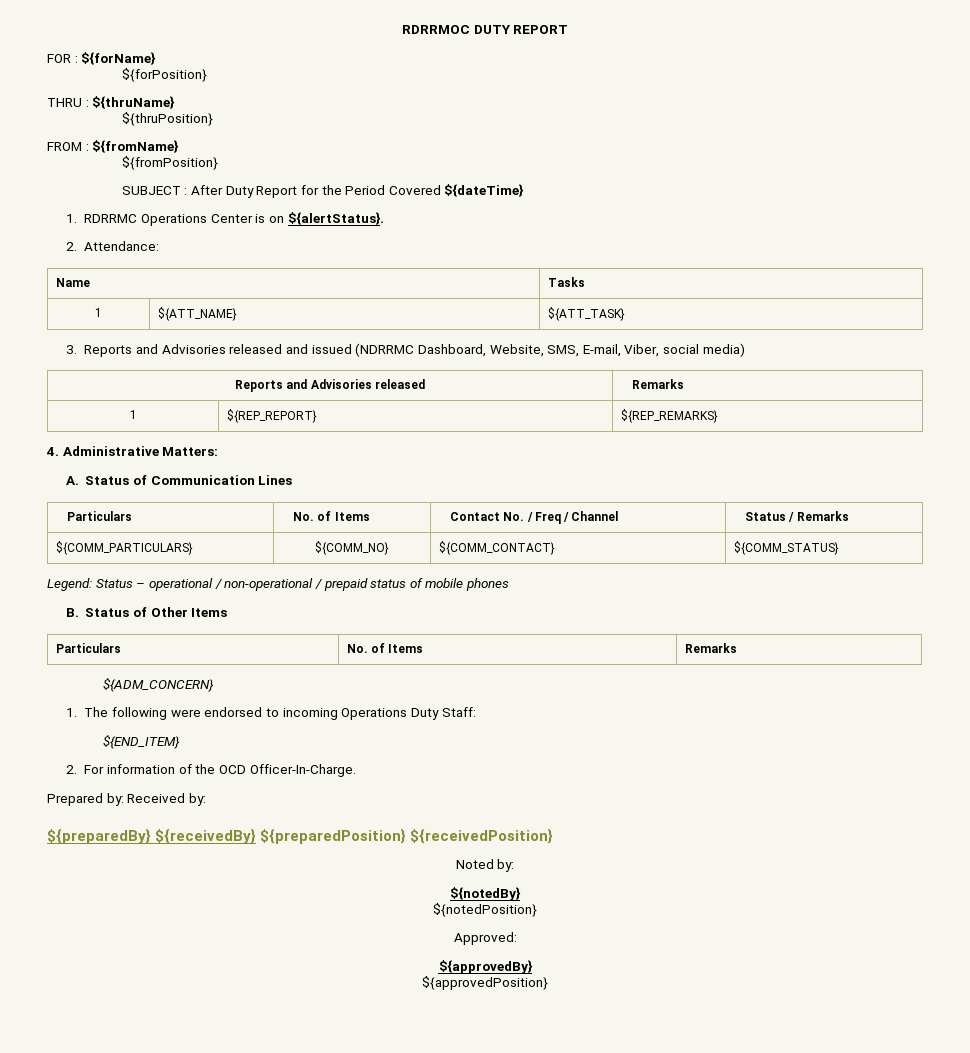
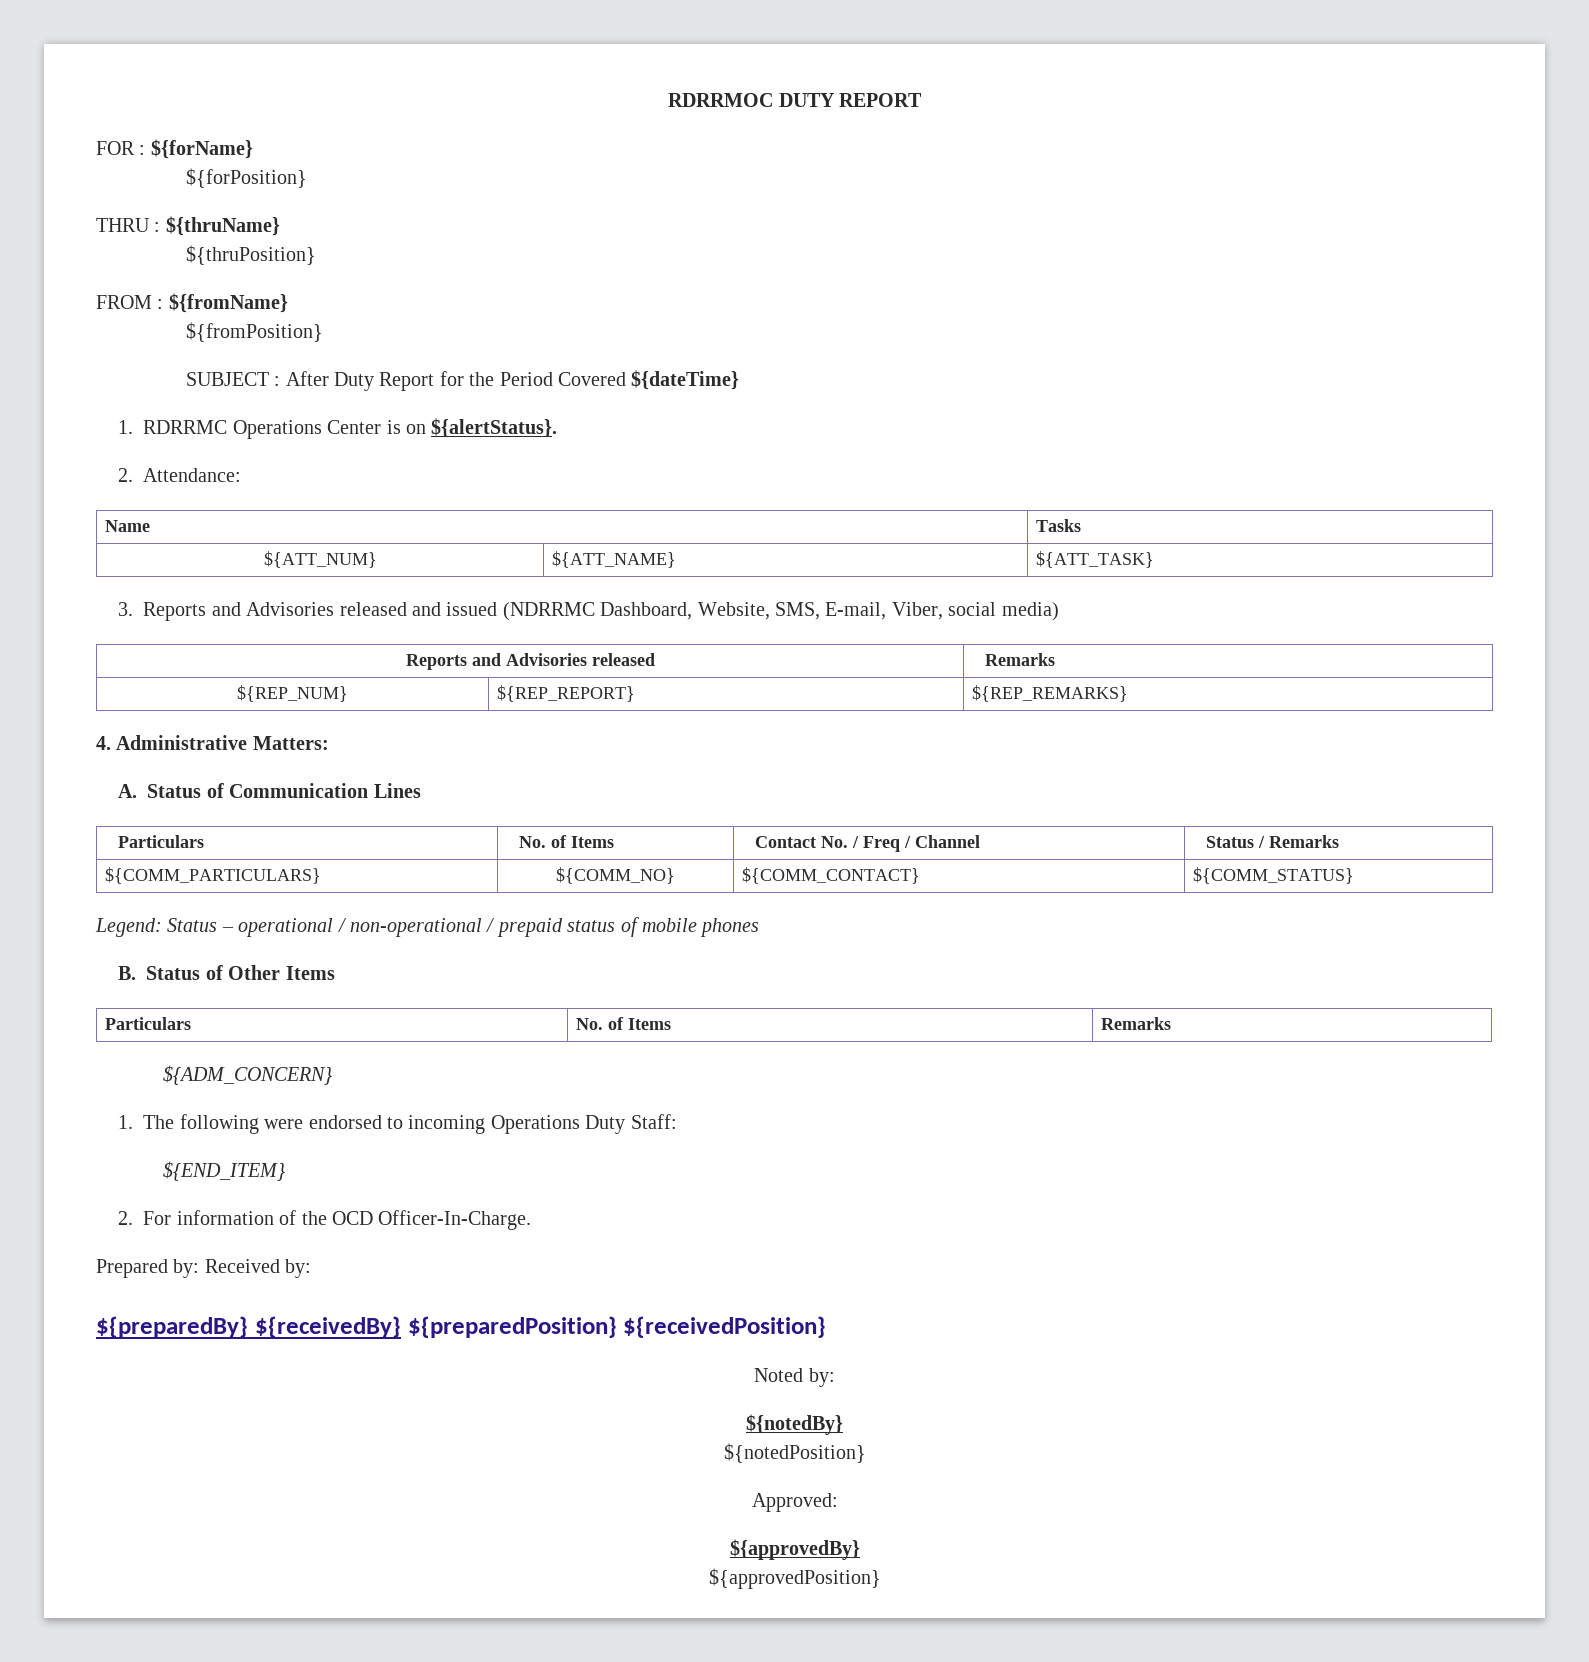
- 1 | ${ATT_NAME} | ${ATT_TASK}
+ ${ATT_NUM} | ${ATT_NAME} | ${ATT_TASK}
- 1 | ${REP_REPORT} | ${REP_REMARKS}
+ ${REP_NUM} | ${REP_REPORT} | ${REP_REMARKS}

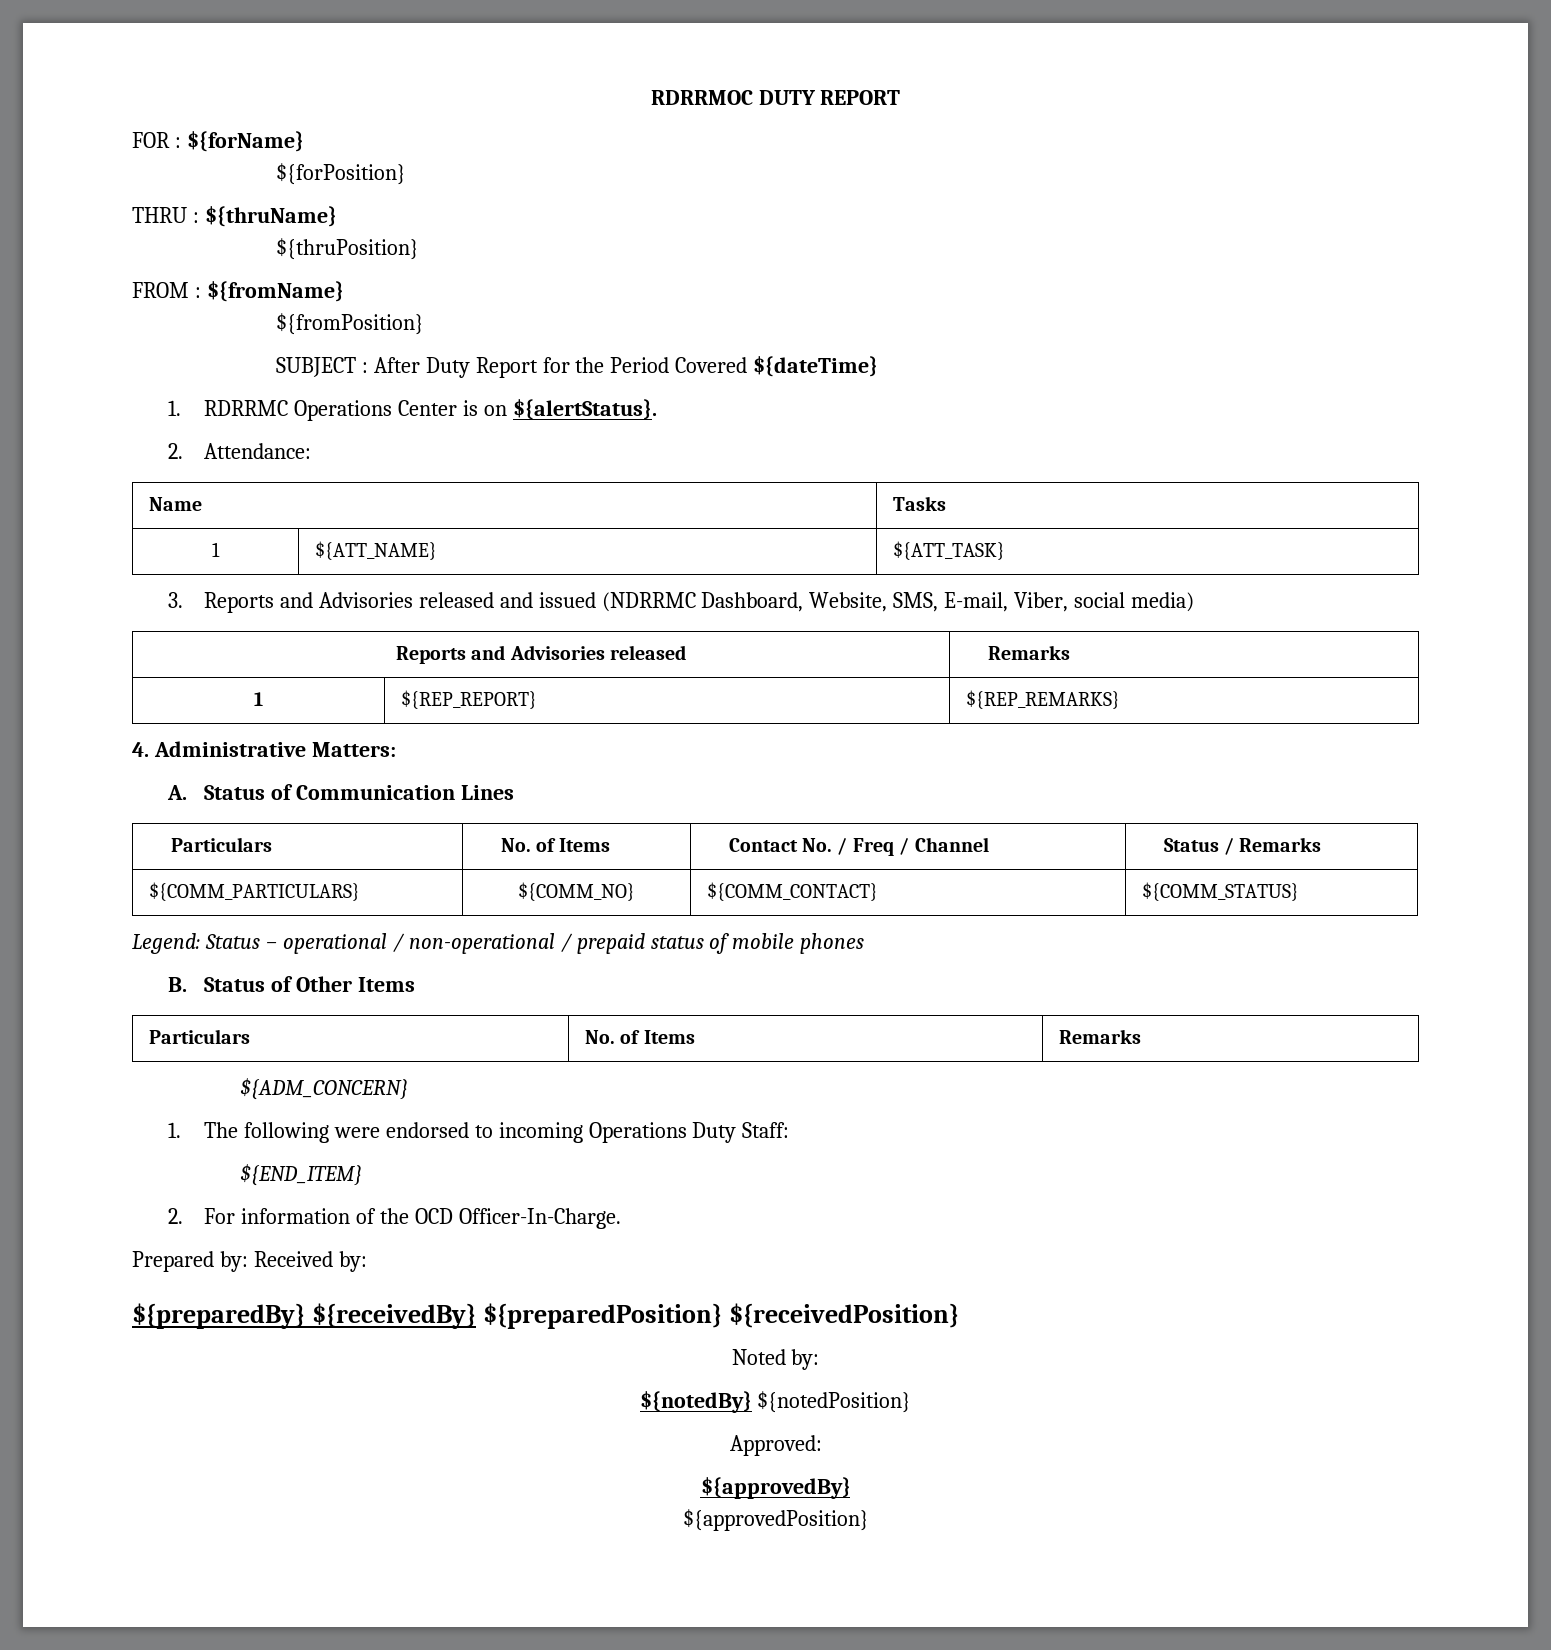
- ${ATT_NUM} | ${ATT_NAME} | ${ATT_TASK}
+ 1 | ${ATT_NAME} | ${ATT_TASK}
- ${REP_NUM} | ${REP_REPORT} | ${REP_REMARKS}
+ 1 | ${REP_REPORT} | ${REP_REMARKS}
- ${notedBy}
- ${notedPosition}
+ ${notedBy} ${notedPosition}

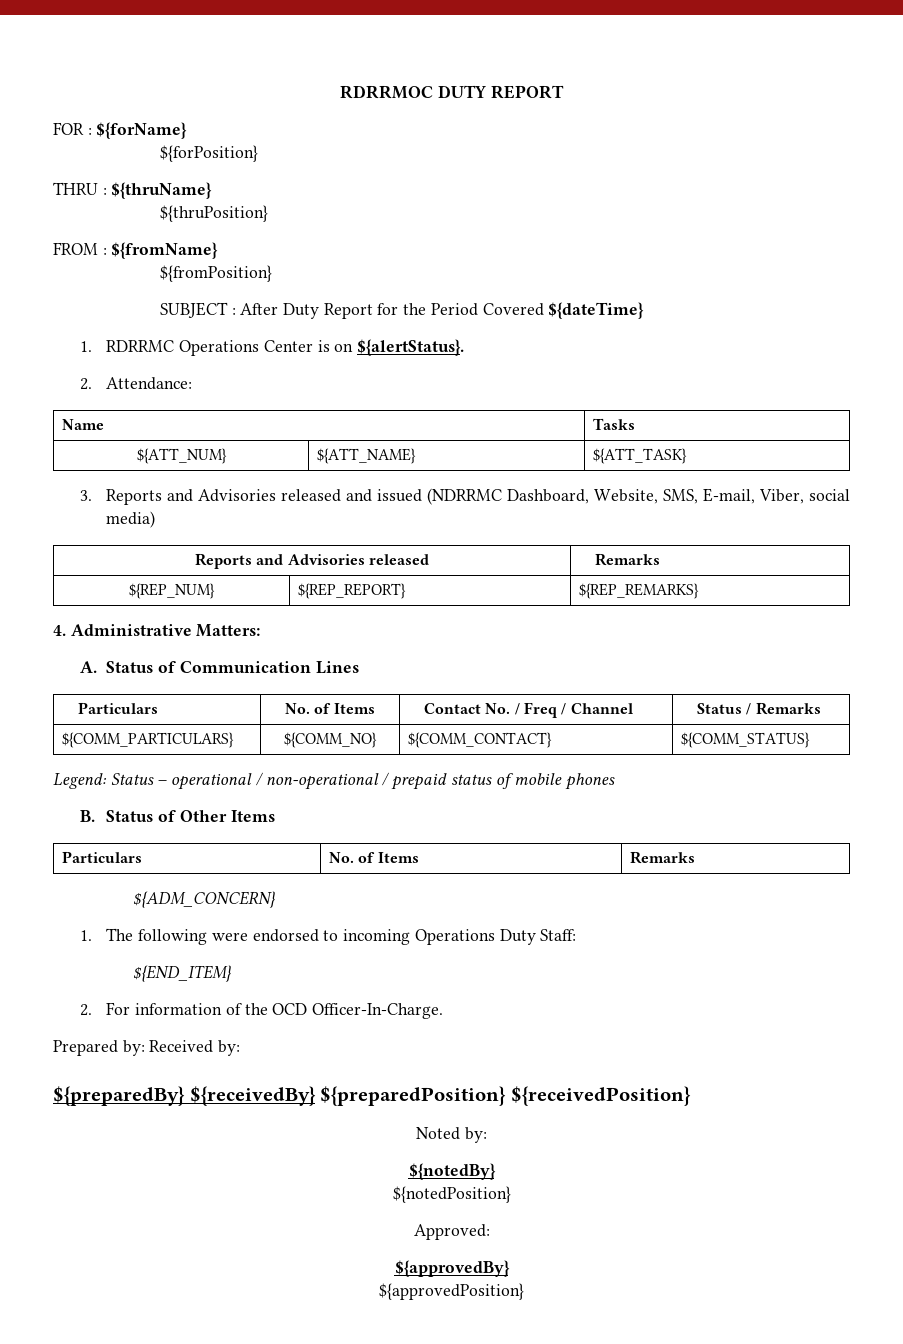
- 1 | ${ATT_NAME} | ${ATT_TASK}
+ ${ATT_NUM} | ${ATT_NAME} | ${ATT_TASK}
- 1 | ${REP_REPORT} | ${REP_REMARKS}
+ ${REP_NUM} | ${REP_REPORT} | ${REP_REMARKS}
- ${notedBy} ${notedPosition}
+ ${notedBy}
+ ${notedPosition}

